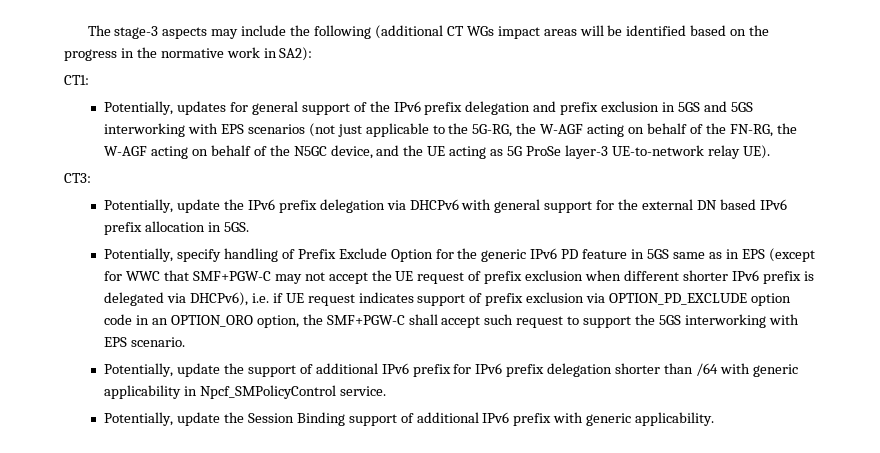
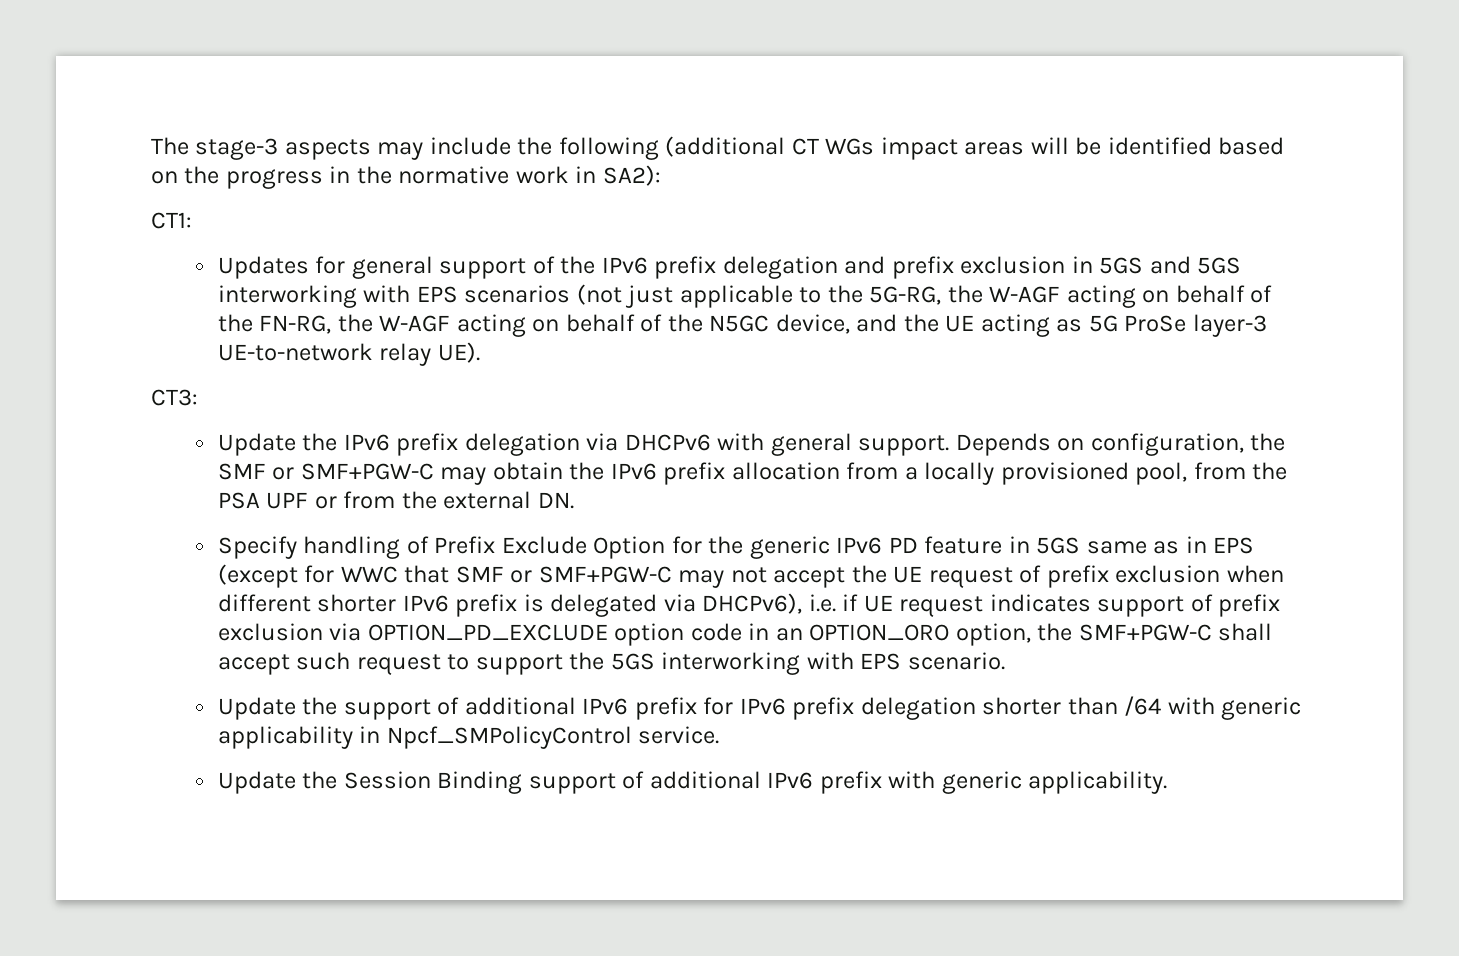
- Potentially, updates for general support of the IPv6 prefix delegation and prefix exclusion in 5GS and 5GS interworking with EPS scenarios (not just applicable to the 5G-RG, the W-AGF acting on behalf of the FN-RG, the W-AGF acting on behalf of the N5GC device, and the UE acting as 5G ProSe layer-3 UE-to-network relay UE).
+ Updates for general support of the IPv6 prefix delegation and prefix exclusion in 5GS and 5GS interworking with EPS scenarios (not just applicable to the 5G-RG, the W-AGF acting on behalf of the FN-RG, the W-AGF acting on behalf of the N5GC device, and the UE acting as 5G ProSe layer-3 UE-to-network relay UE).
- Potentially, update the IPv6 prefix delegation via DHCPv6 with general support for the external DN based IPv6 prefix allocation in 5GS.
- Potentially, specify handling of Prefix Exclude Option for the generic IPv6 PD feature in 5GS same as in EPS (except for WWC that SMF+PGW-C may not accept the UE request of prefix exclusion when different shorter IPv6 prefix is delegated via DHCPv6), i.e. if UE request indicates support of prefix exclusion via OPTION_PD_EXCLUDE option code in an OPTION_ORO option, the SMF+PGW-C shall accept such request to support the 5GS interworking with EPS scenario.
+ Update the IPv6 prefix delegation via DHCPv6 with general support. Depends on configuration, the SMF or SMF+PGW-C may obtain the IPv6 prefix allocation from a locally provisioned pool, from the PSA UPF or from the external DN.
+ Specify handling of Prefix Exclude Option for the generic IPv6 PD feature in 5GS same as in EPS (except for WWC that SMF or SMF+PGW-C may not accept the UE request of prefix exclusion when different shorter IPv6 prefix is delegated via DHCPv6), i.e. if UE request indicates support of prefix exclusion via OPTION_PD_EXCLUDE option code in an OPTION_ORO option, the SMF+PGW-C shall accept such request to support the 5GS interworking with EPS scenario.
- Potentially, update the support of additional IPv6 prefix for IPv6 prefix delegation shorter than /64 with generic applicability in Npcf_SMPolicyControl service.
+ Update the support of additional IPv6 prefix for IPv6 prefix delegation shorter than /64 with generic applicability in Npcf_SMPolicyControl service.
- Potentially, update the Session Binding support of additional IPv6 prefix with generic applicability.
+ Update the Session Binding support of additional IPv6 prefix with generic applicability.

